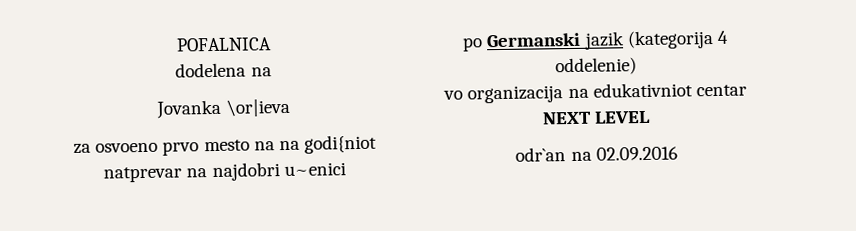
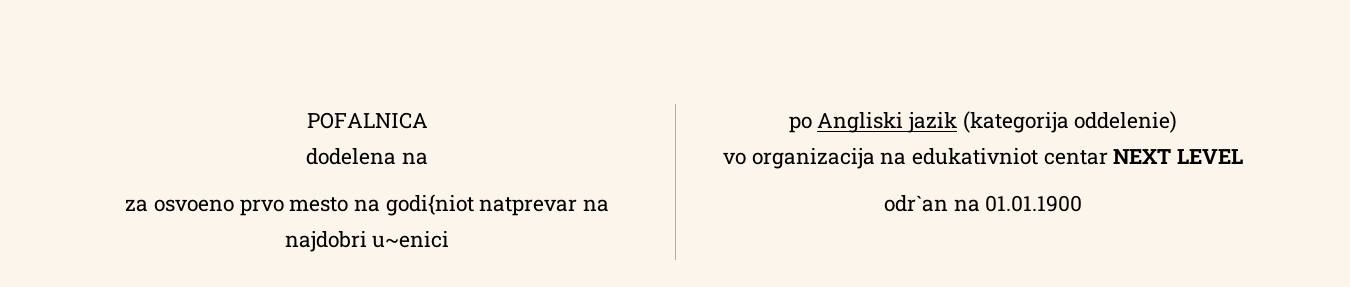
- Jovanka \or|ieva
- za osvoeno prvo mesto na na godi{niot natprevar na najdobri u~enici
+ za osvoeno prvo mesto na godi{niot natprevar na najdobri u~enici
- po Germanski jazik (kategorija 4 oddelenie)
+ po Angliski jazik (kategorija oddelenie)
- odr`an na 02.09.2016
+ odr`an na 01.01.1900

